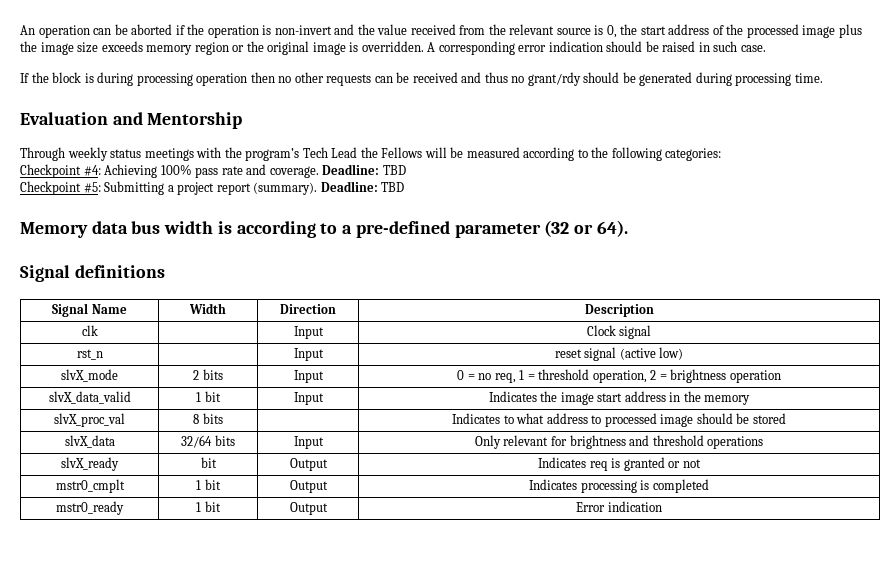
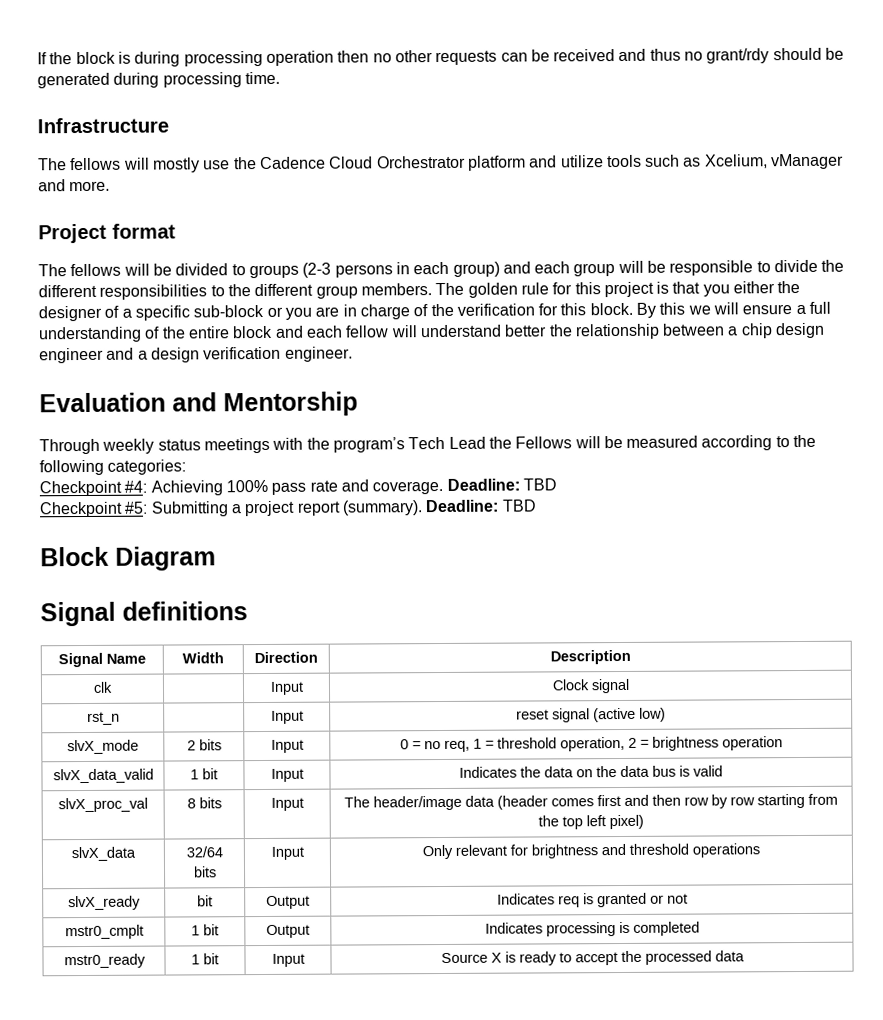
- An operation can be aborted if the operation is non-invert and the value received from the relevant source is 0, the start address of the processed image plus the image size exceeds memory region or the original image is overridden. A corresponding error indication should be raised in such case.
+ Infrastructure
+ The fellows will mostly use the Cadence Cloud Orchestrator platform and utilize tools such as Xcelium, vManager and more.
+ Project format
+ The fellows will be divided to groups (2-3 persons in each group) and each group will be responsible to divide the different responsibilities to the different group members. The golden rule for this project is that you either the designer of a specific sub-block or you are in charge of the verification for this block. By this we will ensure a full understanding of the entire block and each fellow will understand better the relationship between a chip design engineer and a design verification engineer.
- Memory data bus width is according to a pre-defined parameter (32 or 64).
+ Block Diagram
- slvX_data_valid | 1 bit | Input | Indicates the image start address in the memory
- slvX_proc_val | 8 bits | | Indicates to what address to processed image should be stored
+ slvX_data_valid | 1 bit | Input | Indicates the data on the data bus is valid
+ slvX_proc_val | 8 bits | Input | The header/image data (header comes first and then row by row starting from the top left pixel)
- mstr0_ready | 1 bit | Output | Error indication
+ mstr0_ready | 1 bit | Input | Source X is ready to accept the processed data

